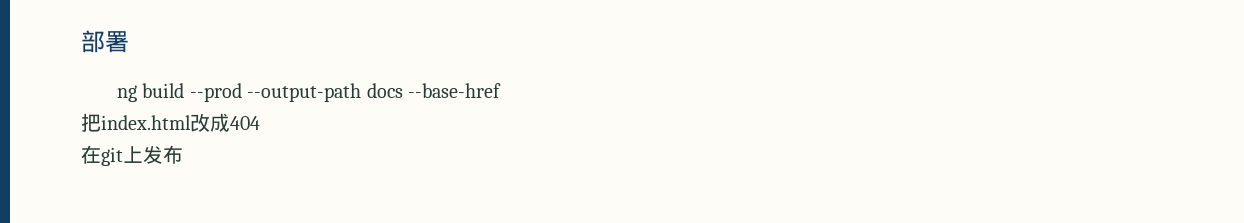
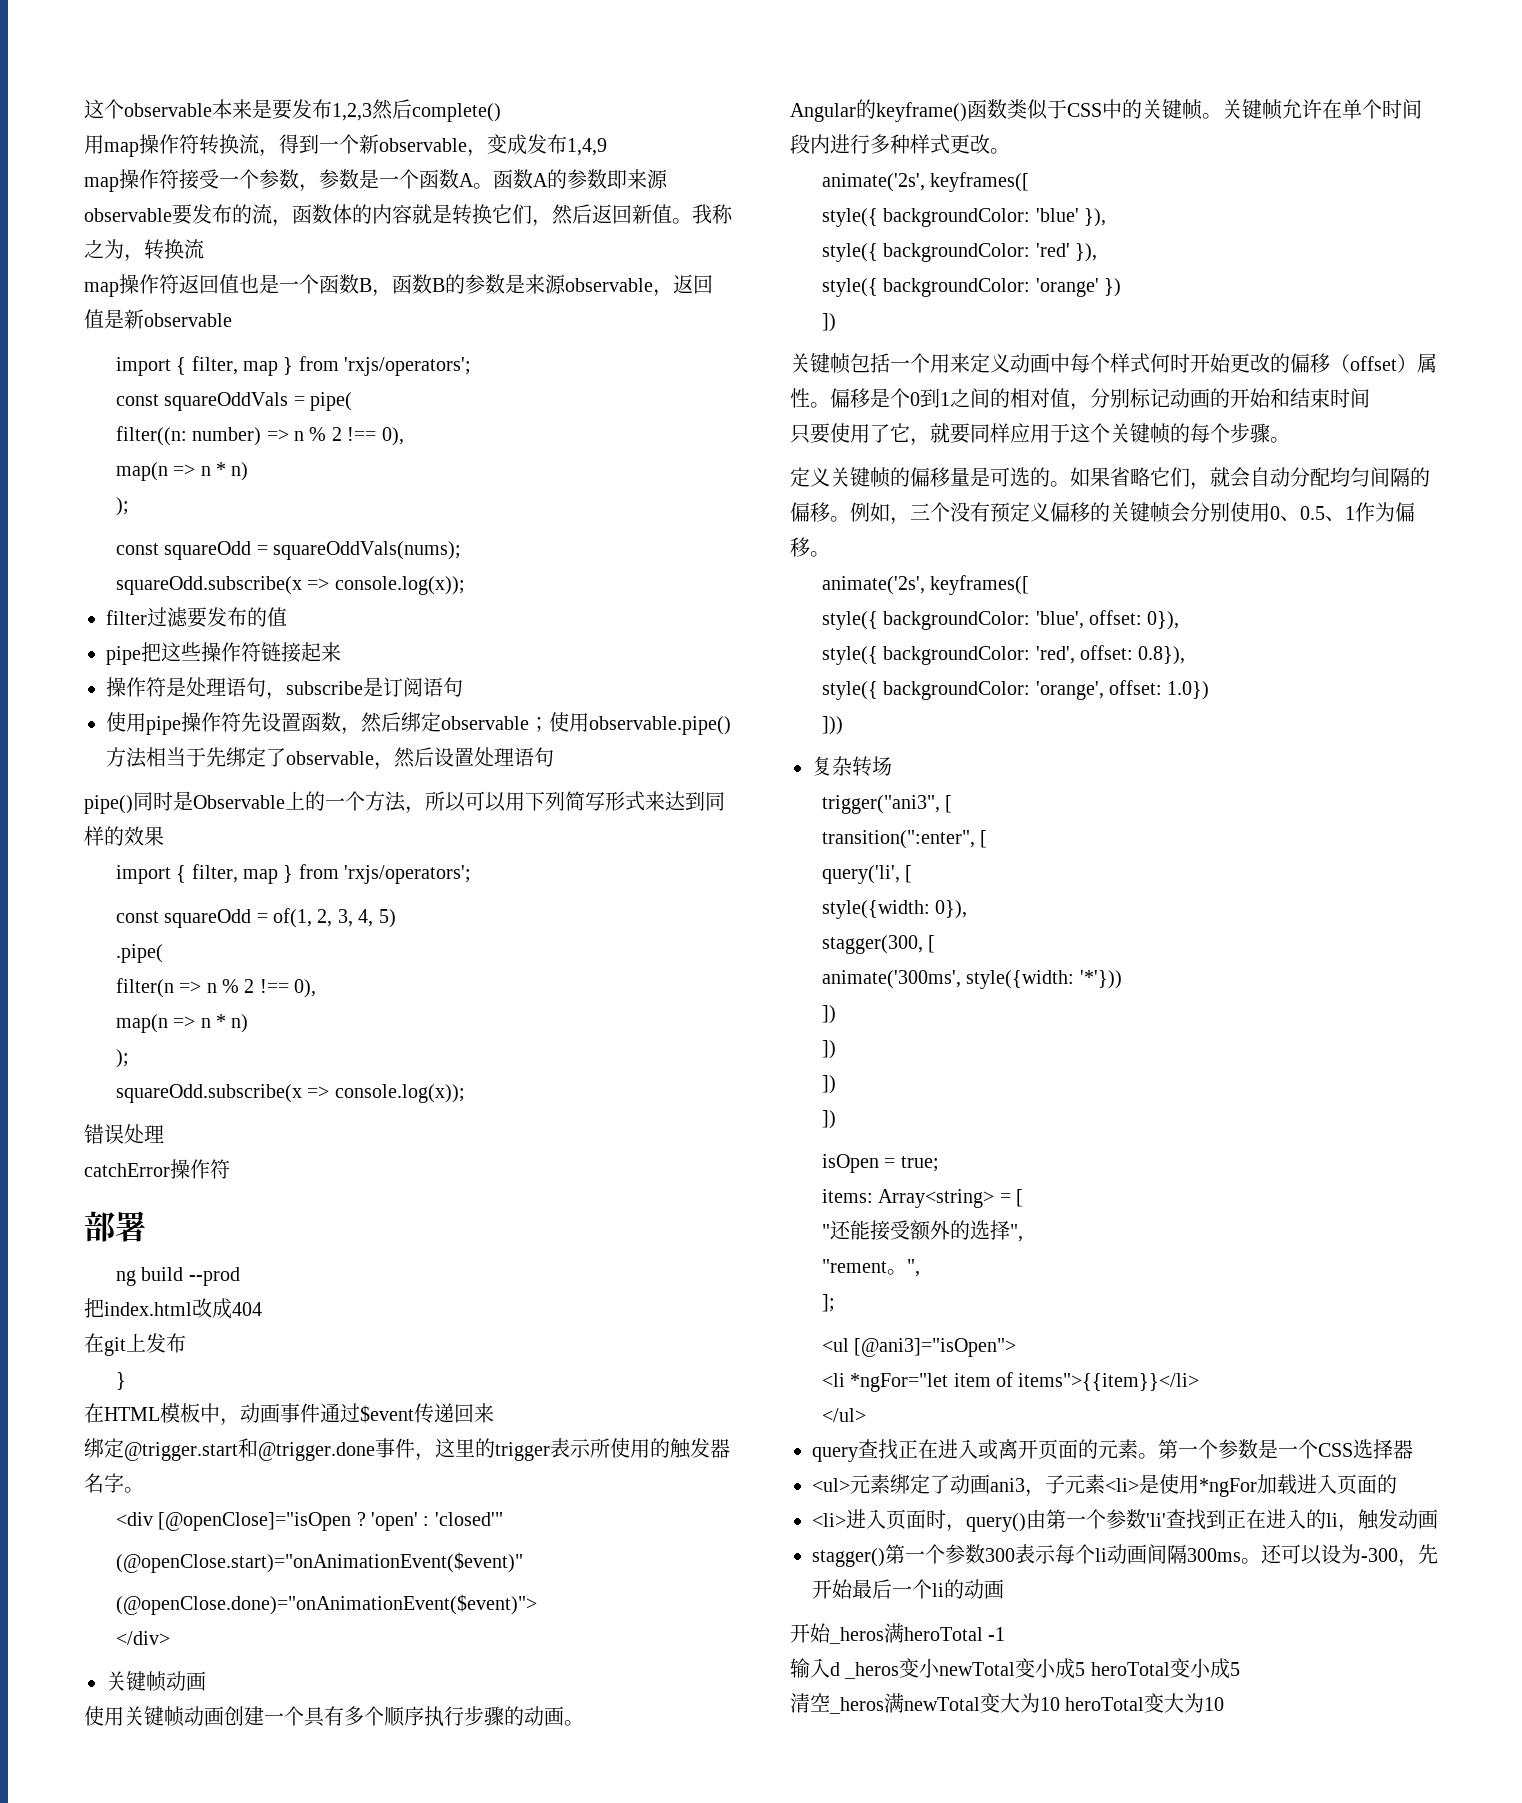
+ 这个observable本来是要发布1,2,3然后complete()
+ 用map操作符转换流，得到一个新observable，变成发布1,4,9
+ map操作符接受一个参数，参数是一个函数A。函数A的参数即来源observable要发布的流，函数体的内容就是转换它们，然后返回新值。我称之为，转换流
+ map操作符返回值也是一个函数B，函数B的参数是来源observable，返回值是新observable
+ import { filter, map } from 'rxjs/operators';
+ const squareOddVals = pipe(
+ filter((n: number) => n % 2 !== 0),
+ map(n => n * n)
+ );
+ const squareOdd = squareOddVals(nums);
+ squareOdd.subscribe(x => console.log(x));
+ filter过滤要发布的值
+ pipe把这些操作符链接起来
+ 操作符是处理语句，subscribe是订阅语句
+ 使用pipe操作符先设置函数，然后绑定observable；使用observable.pipe()方法相当于先绑定了observable，然后设置处理语句
+ pipe()同时是Observable上的一个方法，所以可以用下列简写形式来达到同样的效果
+ import { filter, map } from 'rxjs/operators';
+ const squareOdd = of(1, 2, 3, 4, 5)
+ .pipe(
+ filter(n => n % 2 !== 0),
+ map(n => n * n)
+ );
+ squareOdd.subscribe(x => console.log(x));
+ 错误处理
+ catchError操作符
- ng build --prod --output-path docs --base-href
+ ng build --prod
  在git上发布
+ }
+ 在HTML模板中，动画事件通过$event传递回来
+ 绑定@trigger.start和@trigger.done事件，这里的trigger表示所使用的触发器名字。
+ <div [@openClose]="isOpen ? 'open' : 'closed'"
+ (@openClose.start)="onAnimationEvent($event)"
+ (@openClose.done)="onAnimationEvent($event)">
+ </div>
+ 关键帧动画
+ 使用关键帧动画创建一个具有多个顺序执行步骤的动画。
+ Angular的keyframe()函数类似于CSS中的关键帧。关键帧允许在单个时间段内进行多种样式更改。
+ animate('2s', keyframes([
+ style({ backgroundColor: 'blue' }),
+ style({ backgroundColor: 'red' }),
+ style({ backgroundColor: 'orange' })
+ ])
+ 关键帧包括一个用来定义动画中每个样式何时开始更改的偏移（offset）属性。偏移是个0到1之间的相对值，分别标记动画的开始和结束时间
+ 只要使用了它，就要同样应用于这个关键帧的每个步骤。
+ 定义关键帧的偏移量是可选的。如果省略它们，就会自动分配均匀间隔的偏移。例如，三个没有预定义偏移的关键帧会分别使用0、0.5、1作为偏移。
+ animate('2s', keyframes([
+ style({ backgroundColor: 'blue', offset: 0}),
+ style({ backgroundColor: 'red', offset: 0.8}),
+ style({ backgroundColor: 'orange', offset: 1.0})
+ ]))
+ 复杂转场
+ trigger("ani3", [
+ transition(":enter", [
+ query('li', [
+ style({width: 0}),
+ stagger(300, [
+ animate('300ms', style({width: '*'}))
+ ])
+ ])
+ ])
+ ])
+ isOpen = true;
+ items: Array<string> = [
+ "还能接受额外的选择",
+ "rement。",
+ ];
+ <ul [@ani3]="isOpen">
+ <li *ngFor="let item of items">{{item}}</li>
+ </ul>
+ query查找正在进入或离开页面的元素。第一个参数是一个CSS选择器
+ <ul>元素绑定了动画ani3，子元素<li>是使用*ngFor加载进入页面的
+ <li>进入页面时，query()由第一个参数'li'查找到正在进入的li，触发动画
+ stagger()第一个参数300表示每个li动画间隔300ms。还可以设为-300，先开始最后一个li的动画
+ 开始_heros满heroTotal -1
+ 输入d _heros变小newTotal变小成5 heroTotal变小成5
+ 清空_heros满newTotal变大为10 heroTotal变大为10

